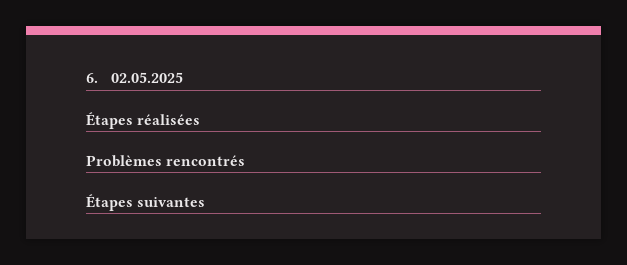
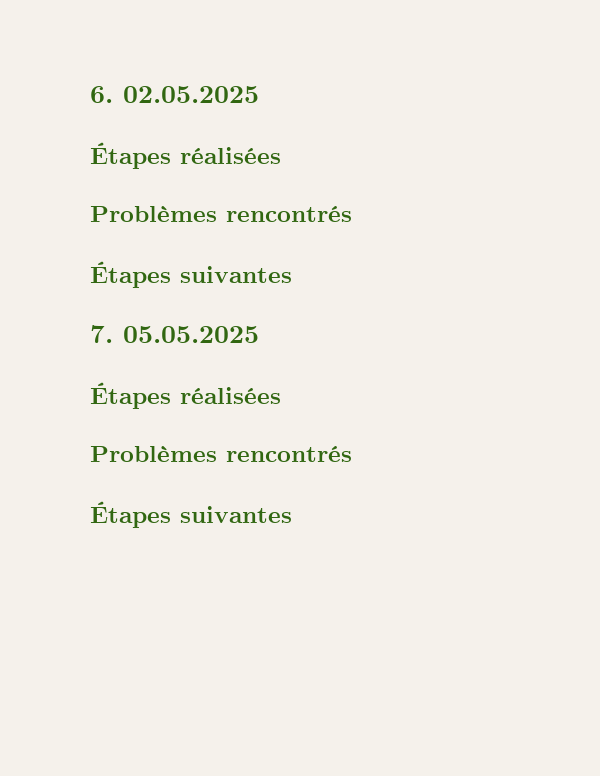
+ 7. 05.05.2025
+ Étapes réalisées
+ Problèmes rencontrés
+ Étapes suivantes

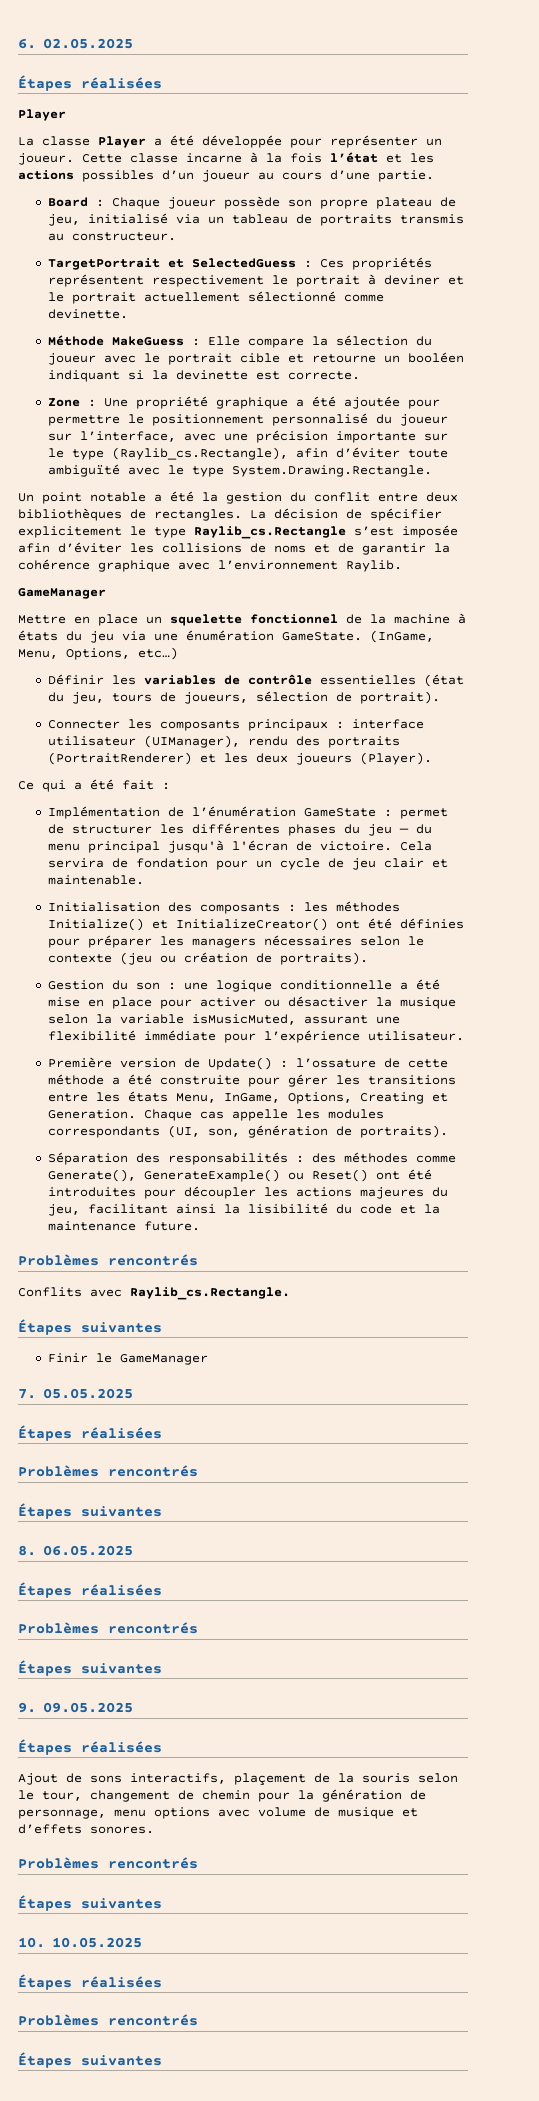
  6. 02.05.2025
  Étapes réalisées
+ Player
+ La classe Player a été développée pour représenter un joueur. Cette classe incarne à la fois l’état et les actions possibles d’un joueur au cours d’une partie.
+ Board : Chaque joueur possède son propre plateau de jeu, initialisé via un tableau de portraits transmis au constructeur.
+ TargetPortrait et SelectedGuess : Ces propriétés représentent respectivement le portrait à deviner et le portrait actuellement sélectionné comme devinette.
+ Méthode MakeGuess : Elle compare la sélection du joueur avec le portrait cible et retourne un booléen indiquant si la devinette est correcte.
+ Zone : Une propriété graphique a été ajoutée pour permettre le positionnement personnalisé du joueur sur l’interface, avec une précision importante sur le type (Raylib_cs.Rectangle), afin d’éviter toute ambiguïté avec le type System.Drawing.Rectangle.
+ Un point notable a été la gestion du conflit entre deux bibliothèques de rectangles. La décision de spécifier explicitement le type Raylib_cs.Rectangle s’est imposée afin d’éviter les collisions de noms et de garantir la cohérence graphique avec l’environnement Raylib.
+ GameManager
+ Mettre en place un squelette fonctionnel de la machine à états du jeu via une énumération GameState. (InGame, Menu, Options, etc…)
+ Définir les variables de contrôle essentielles (état du jeu, tours de joueurs, sélection de portrait).
+ Connecter les composants principaux : interface utilisateur (UIManager), rendu des portraits (PortraitRenderer) et les deux joueurs (Player).
+ Ce qui a été fait :
+ Implémentation de l’énumération GameState : permet de structurer les différentes phases du jeu — du menu principal jusqu'à l'écran de victoire. Cela servira de fondation pour un cycle de jeu clair et maintenable.
+ Initialisation des composants : les méthodes Initialize() et InitializeCreator() ont été définies pour préparer les managers nécessaires selon le contexte (jeu ou création de portraits).
+ Gestion du son : une logique conditionnelle a été mise en place pour activer ou désactiver la musique selon la variable isMusicMuted, assurant une flexibilité immédiate pour l’expérience utilisateur.
+ Première version de Update() : l’ossature de cette méthode a été construite pour gérer les transitions entre les états Menu, InGame, Options, Creating et Generation. Chaque cas appelle les modules correspondants (UI, son, génération de portraits).
+ Séparation des responsabilités : des méthodes comme Generate(), GenerateExample() ou Reset() ont été introduites pour découpler les actions majeures du jeu, facilitant ainsi la lisibilité du code et la maintenance future.
  Problèmes rencontrés
+ Conflits avec Raylib_cs.Rectangle.
  Étapes suivantes
+ Finir le GameManager
+ 8. 06.05.2025
+ Étapes réalisées
+ Problèmes rencontrés
+ Étapes suivantes
+ 9. 09.05.2025
+ Étapes réalisées
+ Ajout de sons interactifs, plaçement de la souris selon le tour, changement de chemin pour la génération de personnage, menu options avec volume de musique et d’effets sonores.
+ Problèmes rencontrés
+ Étapes suivantes
+ 10. 10.05.2025
+ Étapes réalisées
+ Problèmes rencontrés
+ Étapes suivantes

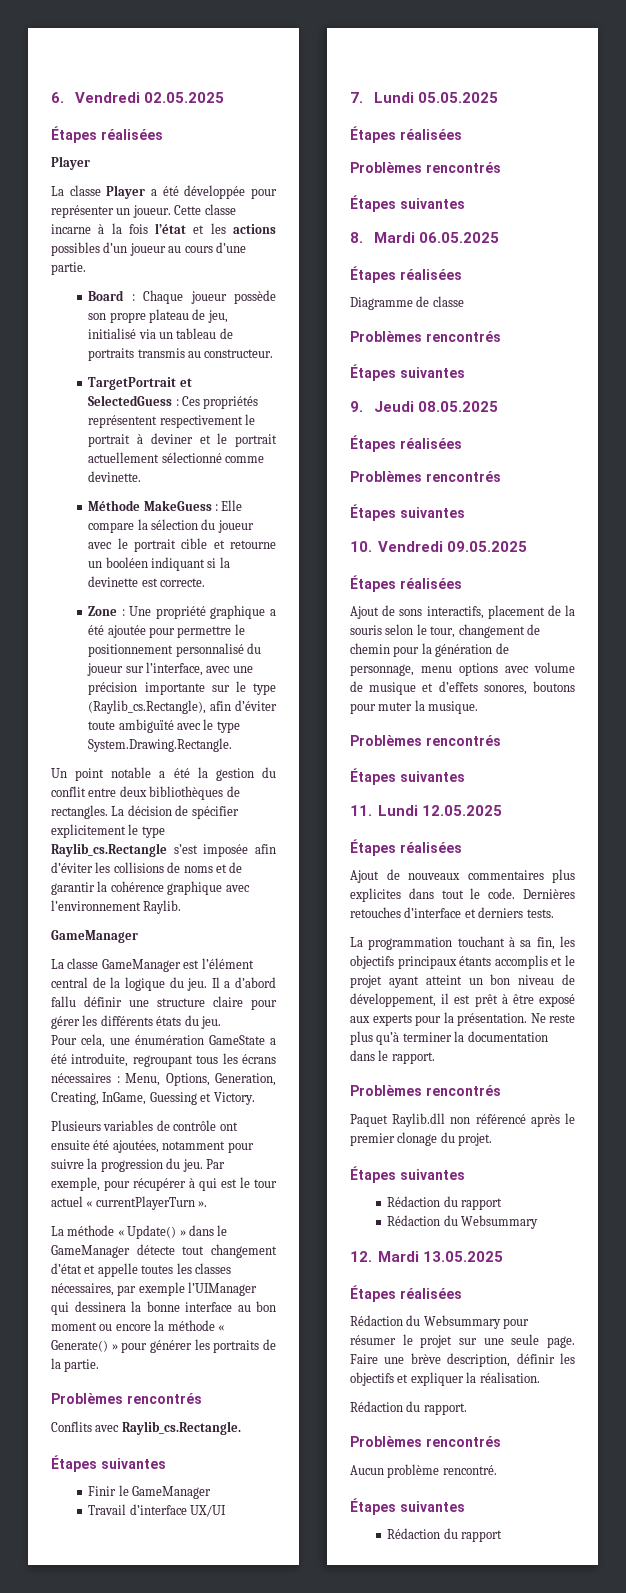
- 6. 02.05.2025
+ 6. Vendredi 02.05.2025
- Mettre en place un squelette fonctionnel de la machine à états du jeu via une énumération GameState. (InGame, Menu, Options, etc…)
- Définir les variables de contrôle essentielles (état du jeu, tours de joueurs, sélection de portrait).
- Connecter les composants principaux : interface utilisateur (UIManager), rendu des portraits (PortraitRenderer) et les deux joueurs (Player).
- Ce qui a été fait :
- Implémentation de l’énumération GameState : permet de structurer les différentes phases du jeu — du menu principal jusqu'à l'écran de victoire. Cela servira de fondation pour un cycle de jeu clair et maintenable.
- Initialisation des composants : les méthodes Initialize() et InitializeCreator() ont été définies pour préparer les managers nécessaires selon le contexte (jeu ou création de portraits).
- Gestion du son : une logique conditionnelle a été mise en place pour activer ou désactiver la musique selon la variable isMusicMuted, assurant une flexibilité immédiate pour l’expérience utilisateur.
- Première version de Update() : l’ossature de cette méthode a été construite pour gérer les transitions entre les états Menu, InGame, Options, Creating et Generation. Chaque cas appelle les modules correspondants (UI, son, génération de portraits).
- Séparation des responsabilités : des méthodes comme Generate(), GenerateExample() ou Reset() ont été introduites pour découpler les actions majeures du jeu, facilitant ainsi la lisibilité du code et la maintenance future.
+ La classe GameManager est l’élément central de la logique du jeu. Il a d’abord fallu définir une structure claire pour gérer les différents états du jeu.
+ Pour cela, une énumération GameState a été introduite, regroupant tous les écrans nécessaires : Menu, Options, Generation, Creating, InGame, Guessing et Victory.
+ Plusieurs variables de contrôle ont ensuite été ajoutées, notamment pour suivre la progression du jeu. Par exemple, pour récupérer à qui est le tour actuel « currentPlayerTurn ».
+ La méthode « Update() » dans le GameManager détecte tout changement d’état et appelle toutes les classes nécessaires, par exemple l’UIManager qui dessinera la bonne interface au bon moment ou encore la méthode « Generate() » pour générer les portraits de la partie.
+ Travail d’interface UX/UI
- 7. 05.05.2025
+ 7. Lundi 05.05.2025
- 8. 06.05.2025
+ 8. Mardi 06.05.2025
+ Étapes réalisées
+ Diagramme de classe
+ Problèmes rencontrés
+ Étapes suivantes
+ 9. Jeudi 08.05.2025
  Étapes réalisées
  Problèmes rencontrés
  Étapes suivantes
- 9. 09.05.2025
+ 10. Vendredi 09.05.2025
- Ajout de sons interactifs, plaçement de la souris selon le tour, changement de chemin pour la génération de personnage, menu options avec volume de musique et d’effets sonores.
+ Ajout de sons interactifs, placement de la souris selon le tour, changement de chemin pour la génération de personnage, menu options avec volume de musique et d’effets sonores, boutons pour muter la musique.
  Problèmes rencontrés
  Étapes suivantes
- 10. 10.05.2025
+ 11. Lundi 12.05.2025
  Étapes réalisées
+ Ajout de nouveaux commentaires plus explicites dans tout le code. Dernières retouches d’interface et derniers tests.
+ La programmation touchant à sa fin, les objectifs principaux étants accomplis et le projet ayant atteint un bon niveau de développement, il est prêt à être exposé aux experts pour la présentation. Ne reste plus qu’à terminer la documentation dans le rapport.
  Problèmes rencontrés
+ Paquet Raylib.dll non référencé après le premier clonage du projet.
  Étapes suivantes
+ Rédaction du rapport
+ Rédaction du Websummary
+ 12. Mardi 13.05.2025
+ Étapes réalisées
+ Rédaction du Websummary pour résumer le projet sur une seule page. Faire une brève description, définir les objectifs et expliquer la réalisation.
+ Rédaction du rapport.
+ Problèmes rencontrés
+ Aucun problème rencontré.
+ Étapes suivantes
+ Rédaction du rapport

